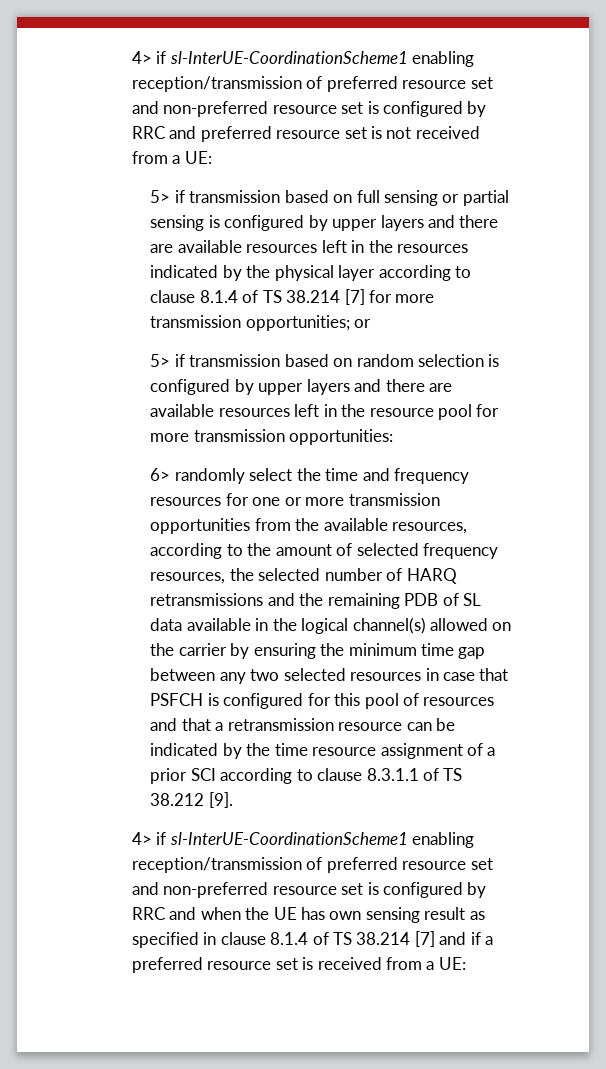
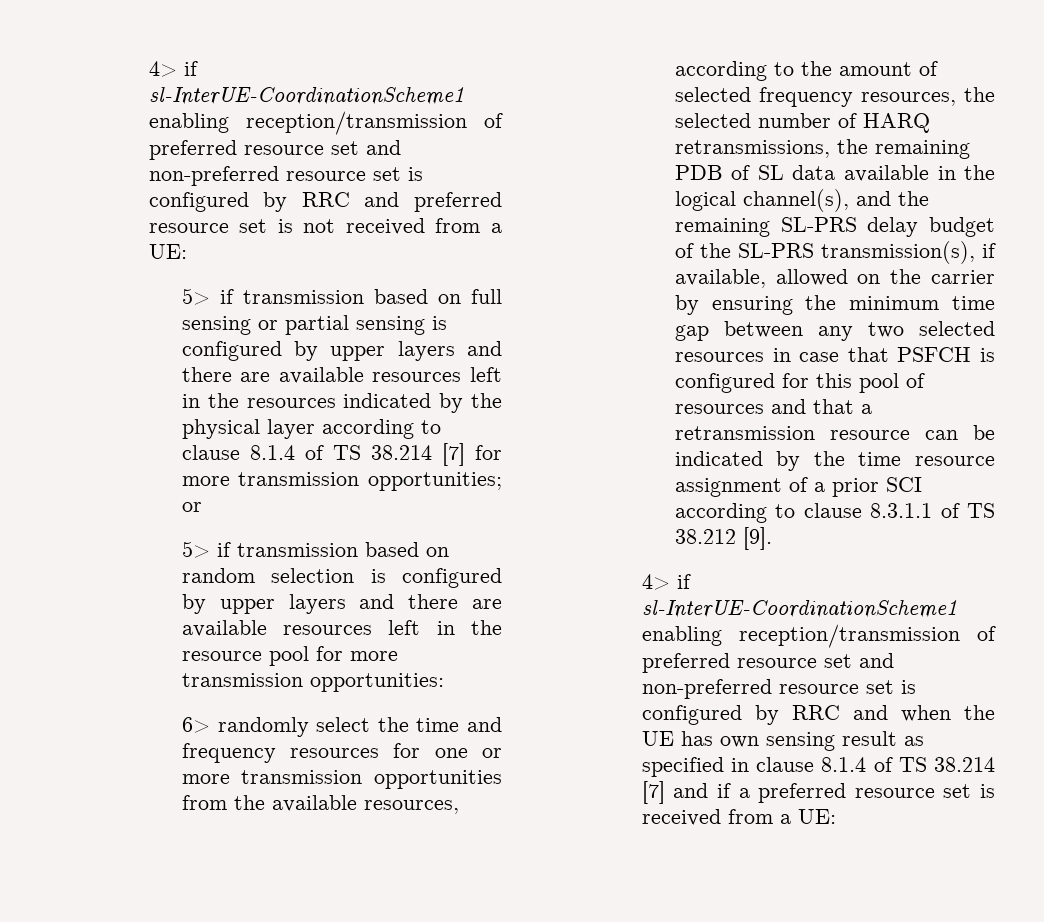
- 6> randomly select the time and frequency resources for one or more transmission opportunities from the available resources, according to the amount of selected frequency resources, the selected number of HARQ retransmissions and the remaining PDB of SL data available in the logical channel(s) allowed on the carrier by ensuring the minimum time gap between any two selected resources in case that PSFCH is configured for this pool of resources and that a retransmission resource can be indicated by the time resource assignment of a prior SCI according to clause 8.3.1.1 of TS 38.212 [9].
+ 6> randomly select the time and frequency resources for one or more transmission opportunities from the available resources, according to the amount of selected frequency resources, the selected number of HARQ retransmissions, the remaining PDB of SL data available in the logical channel(s), and the remaining SL-PRS delay budget of the SL-PRS transmission(s), if available, allowed on the carrier by ensuring the minimum time gap between any two selected resources in case that PSFCH is configured for this pool of resources and that a retransmission resource can be indicated by the time resource assignment of a prior SCI according to clause 8.3.1.1 of TS 38.212 [9].

